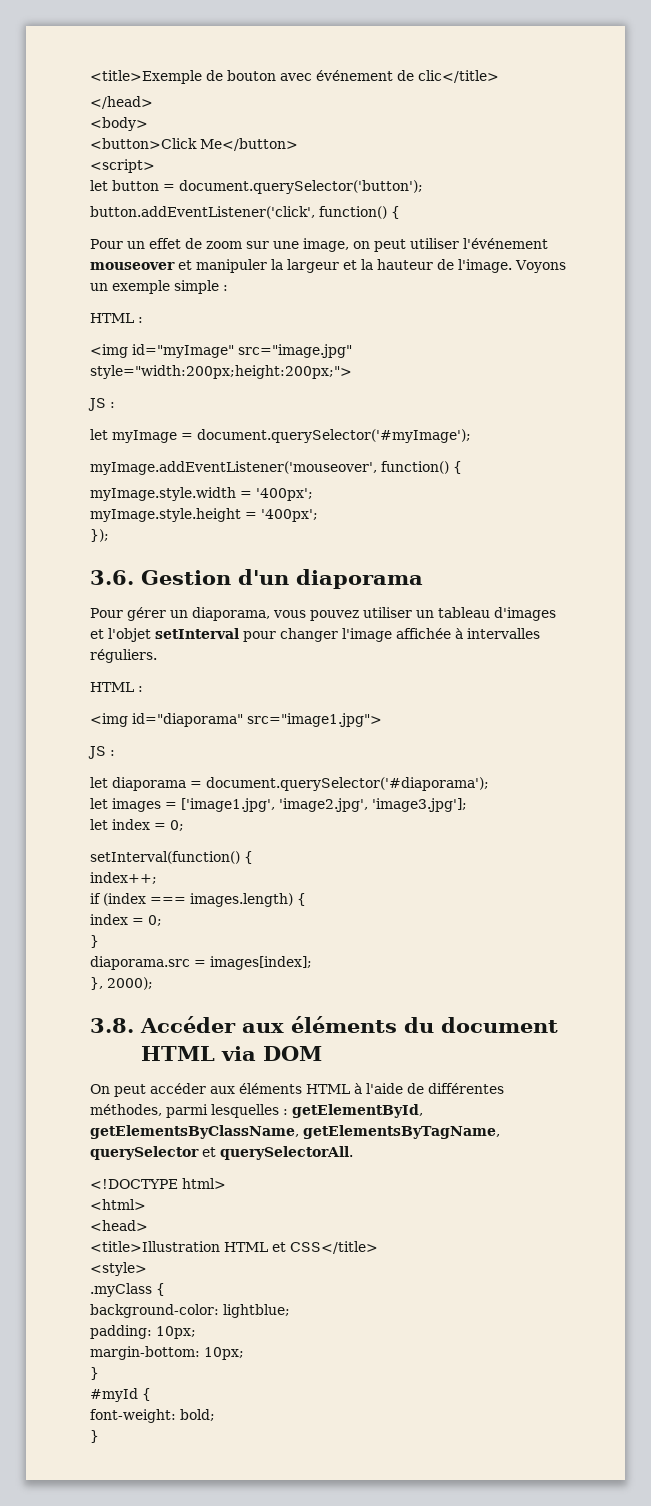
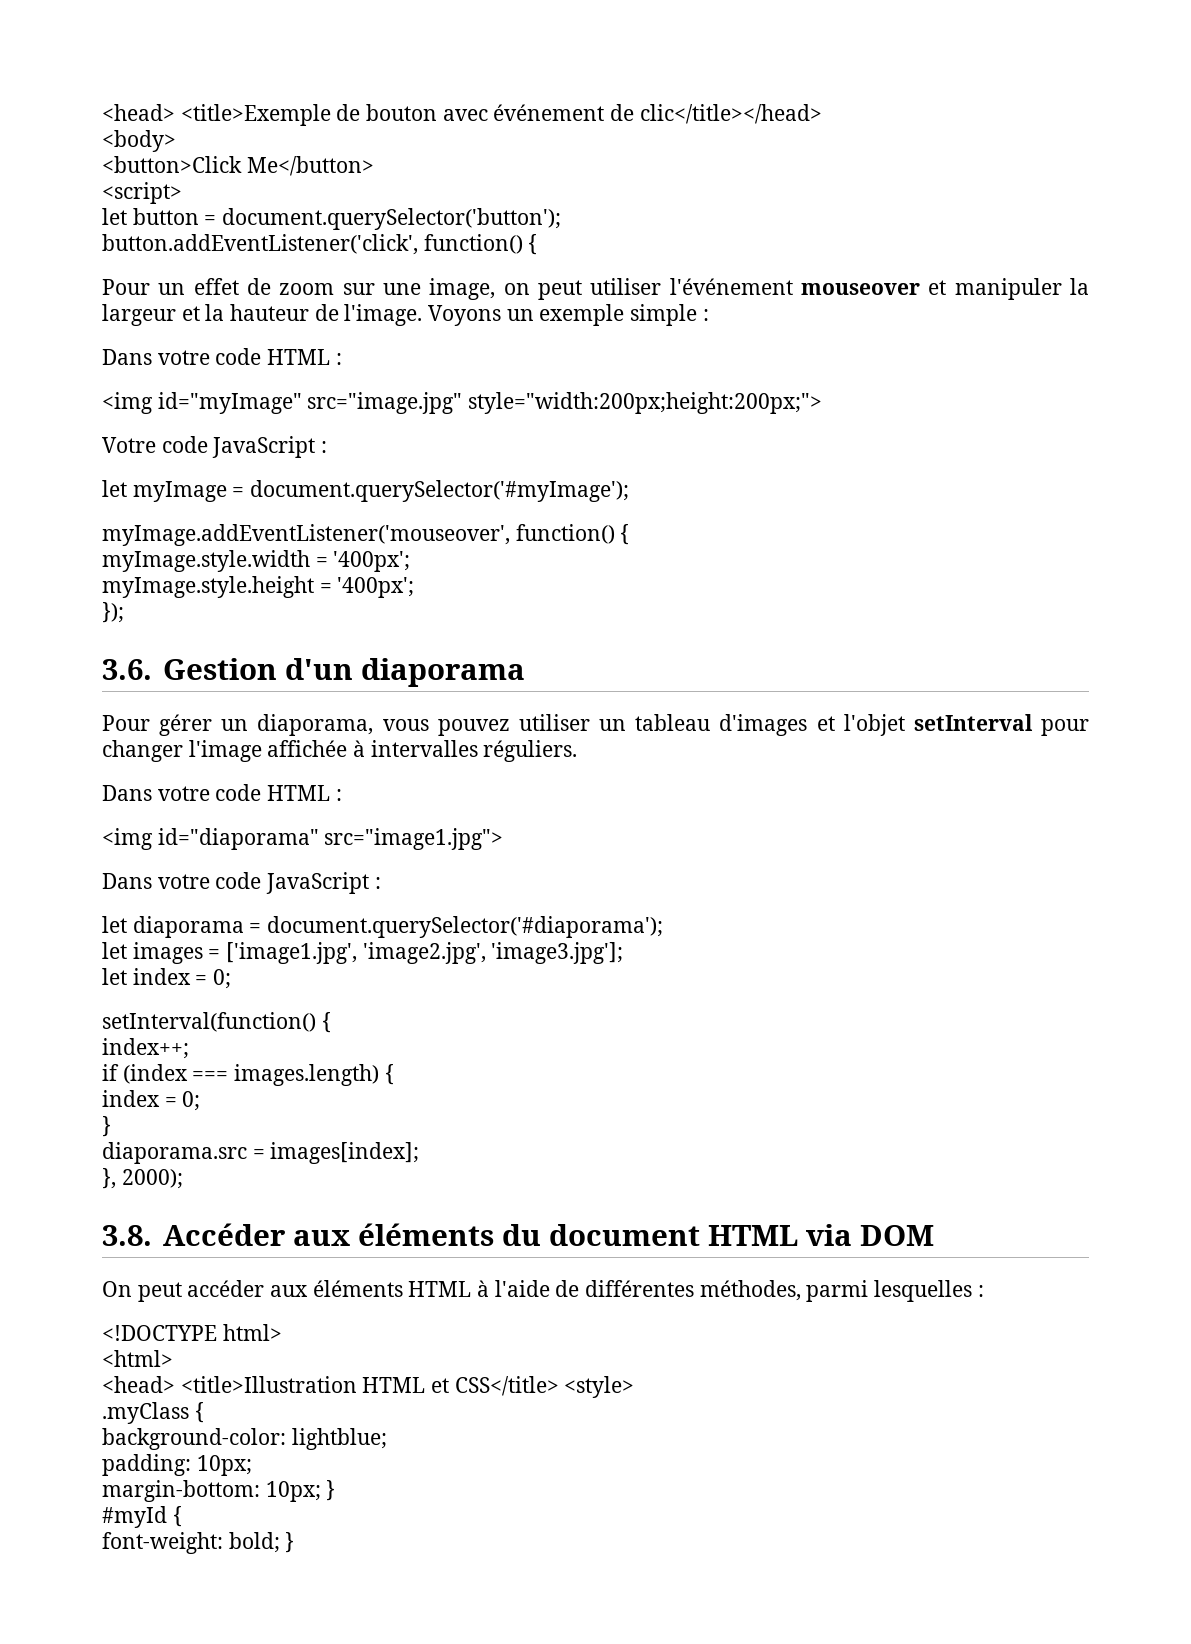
- <title>Exemple de bouton avec événement de clic</title>
- </head>
+ <head> <title>Exemple de bouton avec événement de clic</title></head>
  Voyons un exemple simple :
- HTML :
+ Dans votre code HTML :
  <img id="myImage" src="image.jpg" style="width:200px;height:200px;">
- JS :
+ Votre code JavaScript :
  Pour gérer un diaporama, vous pouvez utiliser un tableau d'images et l'objet setInterval pour changer l'image affichée à intervalles réguliers.
- HTML :
+ Dans votre code HTML :
  <img id="diaporama" src="image1.jpg">
- JS :
+ Dans votre code JavaScript :
- On peut accéder aux éléments HTML à l'aide de différentes méthodes, parmi lesquelles : getElementById, getElementsByClassName, getElementsByTagName, querySelector et querySelectorAll.
+ On peut accéder aux éléments HTML à l'aide de différentes méthodes, parmi lesquelles :
- <head>
- <title>Illustration HTML et CSS</title>
- <style>
+ <head> <title>Illustration HTML et CSS</title> <style>
- margin-bottom: 10px;
- }
+ margin-bottom: 10px; }
- font-weight: bold;
- }
+ font-weight: bold; }

